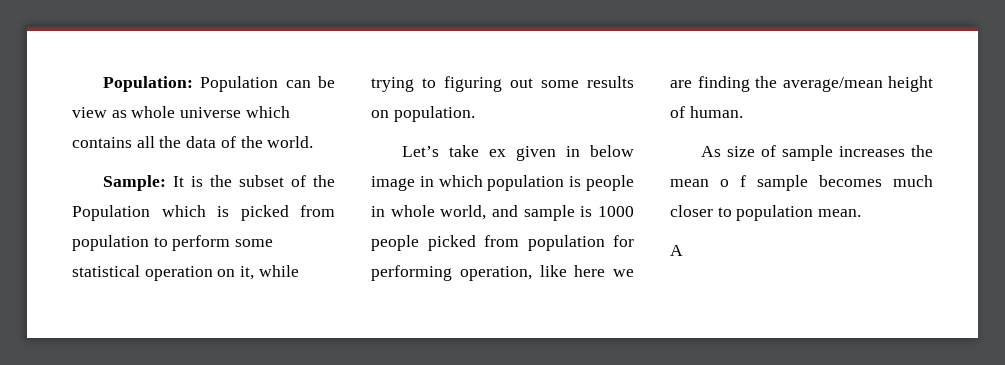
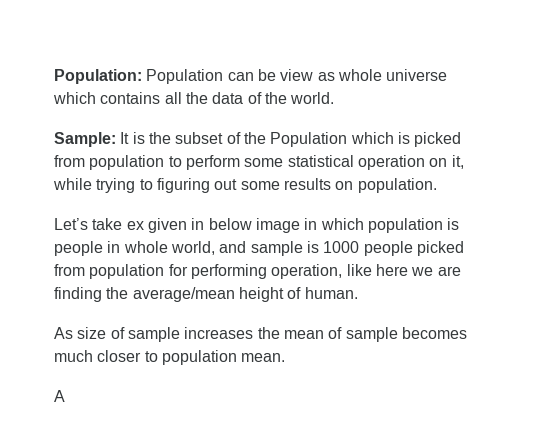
- As size of sample increases the mean o f sample becomes much closer to population mean.
+ As size of sample increases the mean of sample becomes much closer to population mean.

